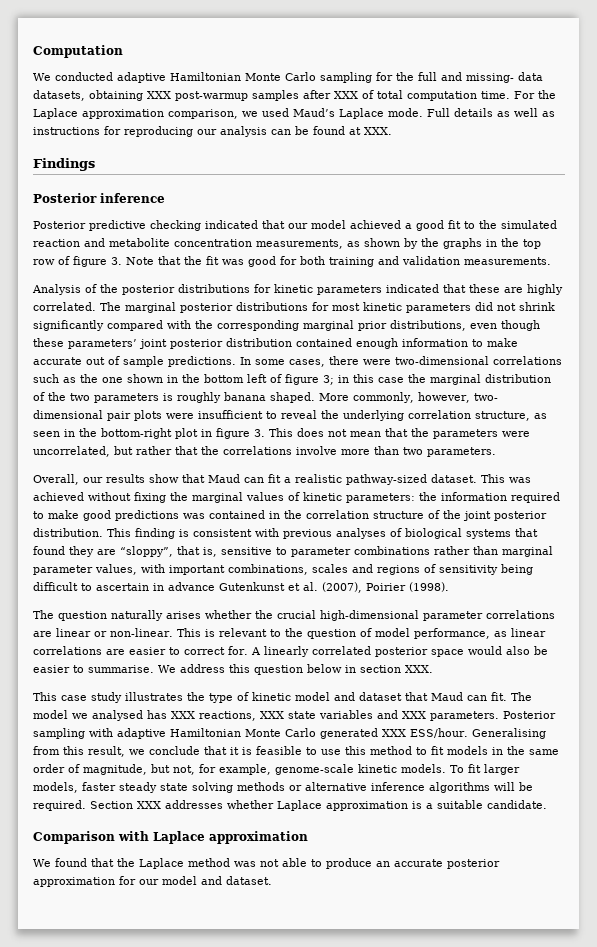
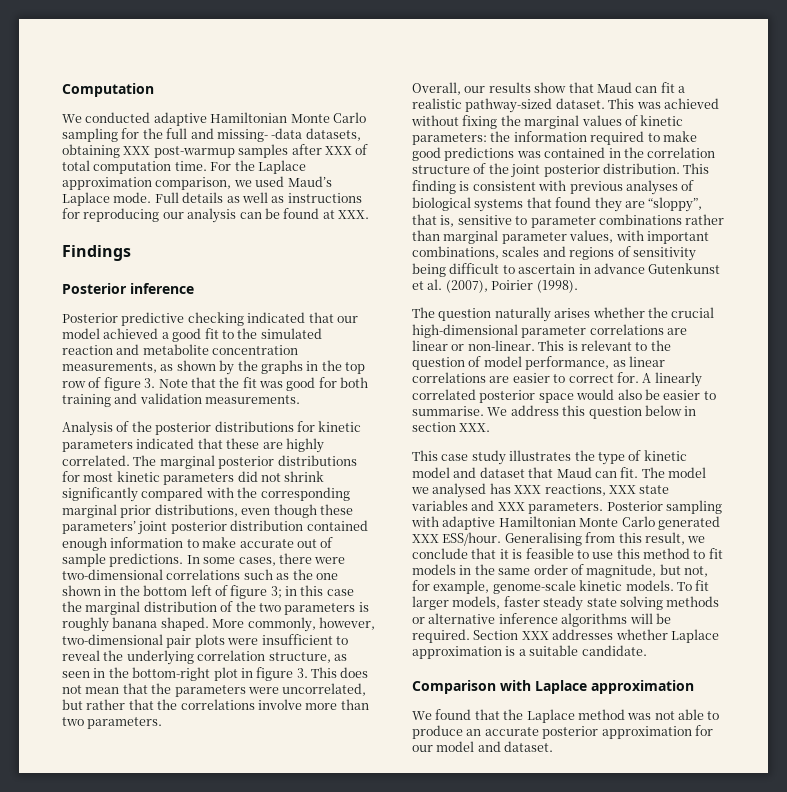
- We conducted adaptive Hamiltonian Monte Carlo sampling for the full and missing- data datasets, obtaining XXX post-warmup samples after XXX of total computation time.
+ We conducted adaptive Hamiltonian Monte Carlo sampling for the full and missing- -data datasets, obtaining XXX post-warmup samples after XXX of total computation time.
- More commonly, however, two- dimensional pair plots were insufficient to reveal the underlying correlation structure, as seen in the bottom-right plot in figure 3. This does not mean that the parameters were uncorrelated, but rather that the correlations involve more than two parameters.
+ More commonly, however, two-dimensional pair plots were insufficient to reveal the underlying correlation structure, as seen in the bottom-right plot in figure 3. This does not mean that the parameters were uncorrelated, but rather that the correlations involve more than two parameters.

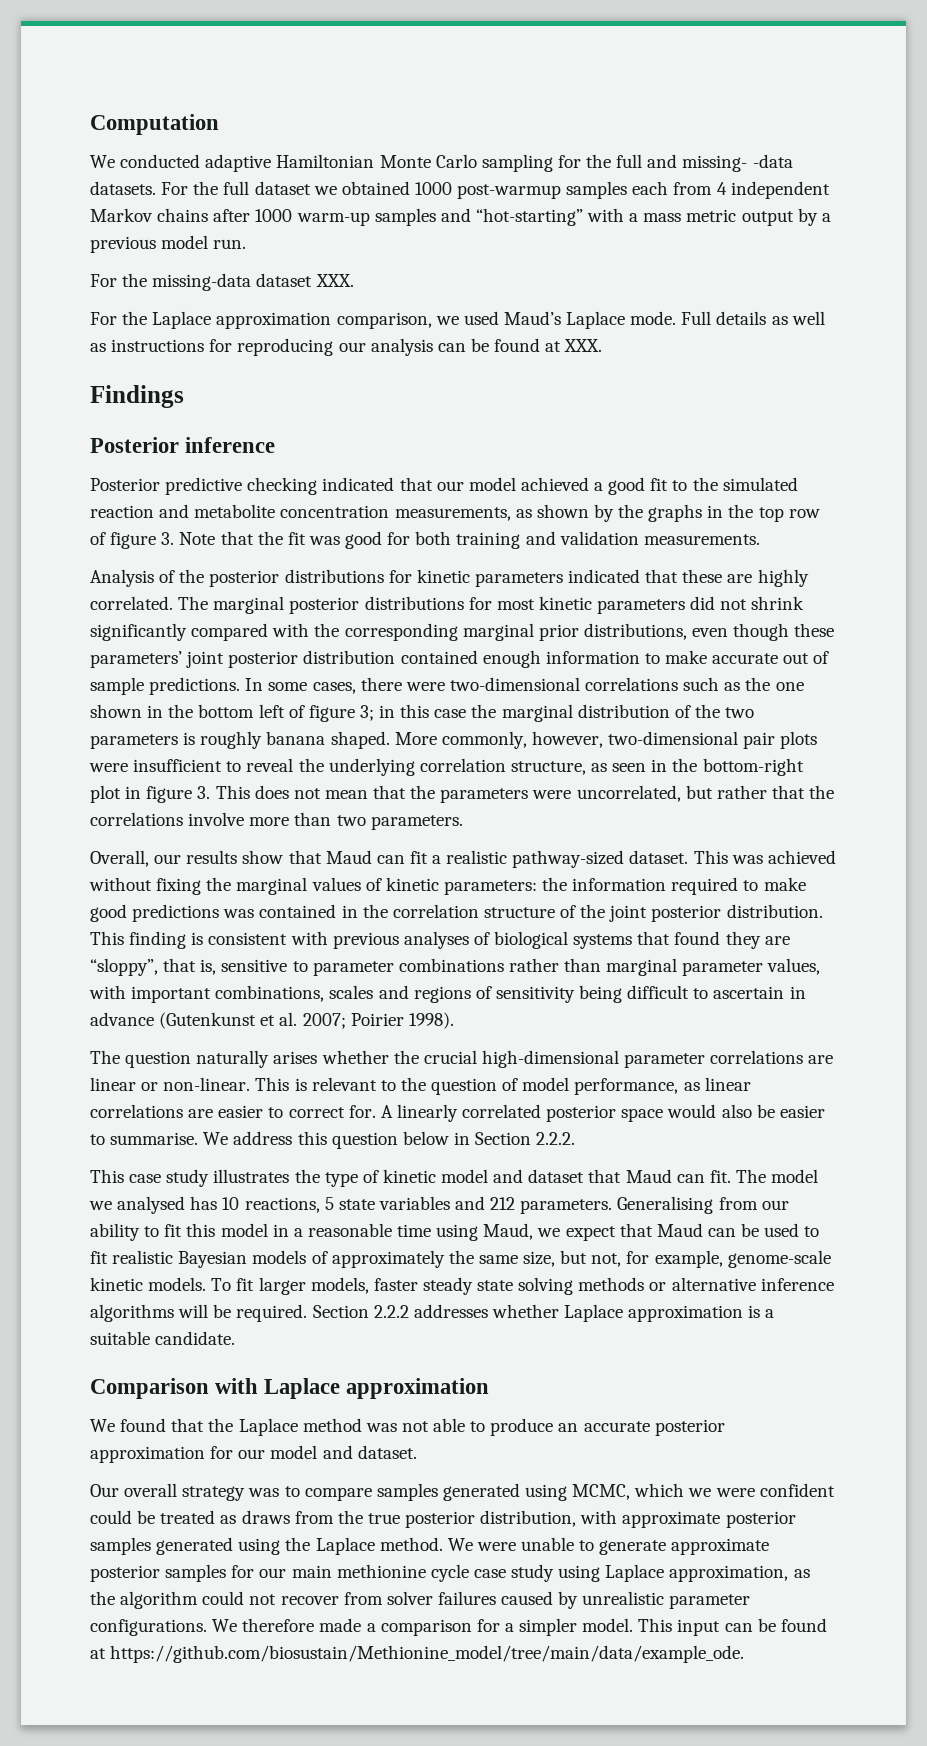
- We conducted adaptive Hamiltonian Monte Carlo sampling for the full and missing- -data datasets, obtaining XXX post-warmup samples after XXX of total computation time. For the Laplace approximation comparison, we used Maud’s Laplace mode.
+ We conducted adaptive Hamiltonian Monte Carlo sampling for the full and missing- -data datasets. For the full dataset we obtained 1000 post-warmup samples each from 4 independent Markov chains after 1000 warm-up samples and “hot-starting” with a mass metric output by a previous model run.
+ For the missing-data dataset XXX.
+ For the Laplace approximation comparison, we used Maud’s Laplace mode.
- This finding is consistent with previous analyses of biological systems that found they are “sloppy”, that is, sensitive to parameter combinations rather than marginal parameter values, with important combinations, scales and regions of sensitivity being difficult to ascertain in advance Gutenkunst et al. (2007), Poirier (1998).
+ This finding is consistent with previous analyses of biological systems that found they are “sloppy”, that is, sensitive to parameter combinations rather than marginal parameter values, with important combinations, scales and regions of sensitivity being difficult to ascertain in advance (Gutenkunst et al. 2007; Poirier 1998).
- We address this question below in section XXX.
+ We address this question below in Section 2.2.2.
- The model we analysed has XXX reactions, XXX state variables and XXX parameters. Posterior sampling with adaptive Hamiltonian Monte Carlo generated XXX ESS/hour. Generalising from this result, we conclude that it is feasible to use this method to fit models in the same order of magnitude, but not, for example, genome-scale kinetic models.
+ The model we analysed has 10 reactions, 5 state variables and 212 parameters. Generalising from our ability to fit this model in a reasonable time using Maud, we expect that Maud can be used to fit realistic Bayesian models of approximately the same size, but not, for example, genome-scale kinetic models.
- Section XXX addresses whether Laplace approximation is a suitable candidate.
+ Section 2.2.2 addresses whether Laplace approximation is a suitable candidate.
+ Our overall strategy was to compare samples generated using MCMC, which we were confident could be treated as draws from the true posterior distribution, with approximate posterior samples generated using the Laplace method. We were unable to generate approximate posterior samples for our main methionine cycle case study using Laplace approximation, as the algorithm could not recover from solver failures caused by unrealistic parameter configurations. We therefore made a comparison for a simpler model. This input can be found at https://github.com/biosustain/Methionine_model/tree/main/data/example_ode.

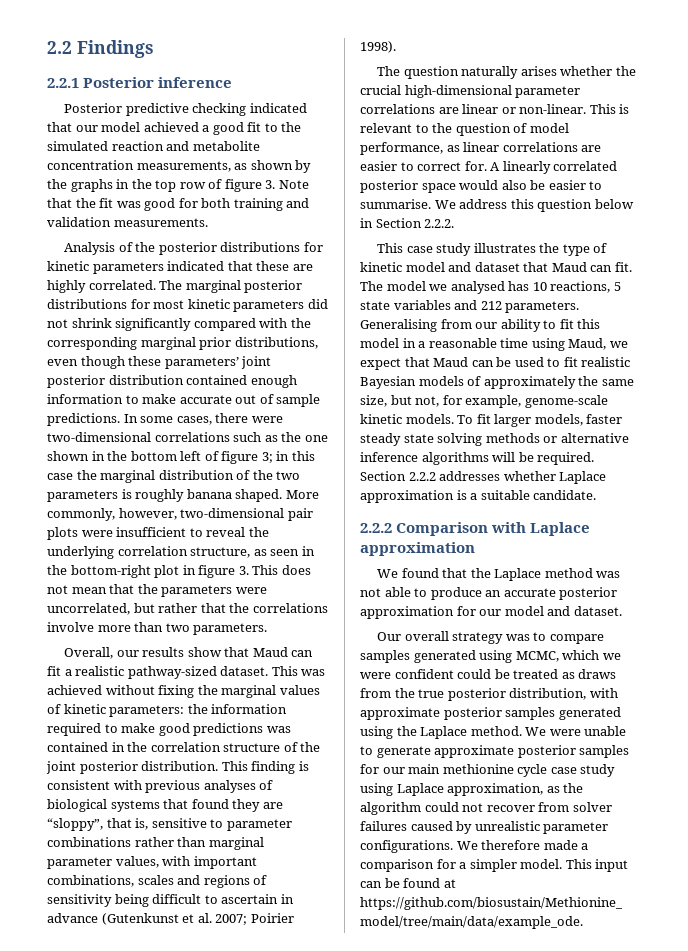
- Computation
- We conducted adaptive Hamiltonian Monte Carlo sampling for the full and missing- -data datasets. For the full dataset we obtained 1000 post-warmup samples each from 4 independent Markov chains after 1000 warm-up samples and “hot-starting” with a mass metric output by a previous model run.
- For the missing-data dataset XXX.
- For the Laplace approximation comparison, we used Maud’s Laplace mode. Full details as well as instructions for reproducing our analysis can be found at XXX.
- Findings
+ 2.2 Findings
- Posterior inference
+ 2.2.1 Posterior inference
- Comparison with Laplace approximation
+ 2.2.2 Comparison with Laplace approximation

